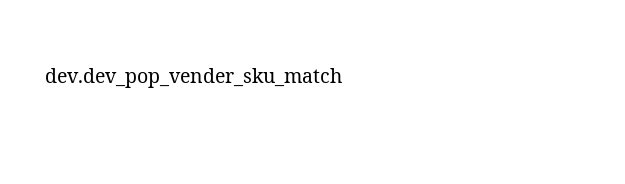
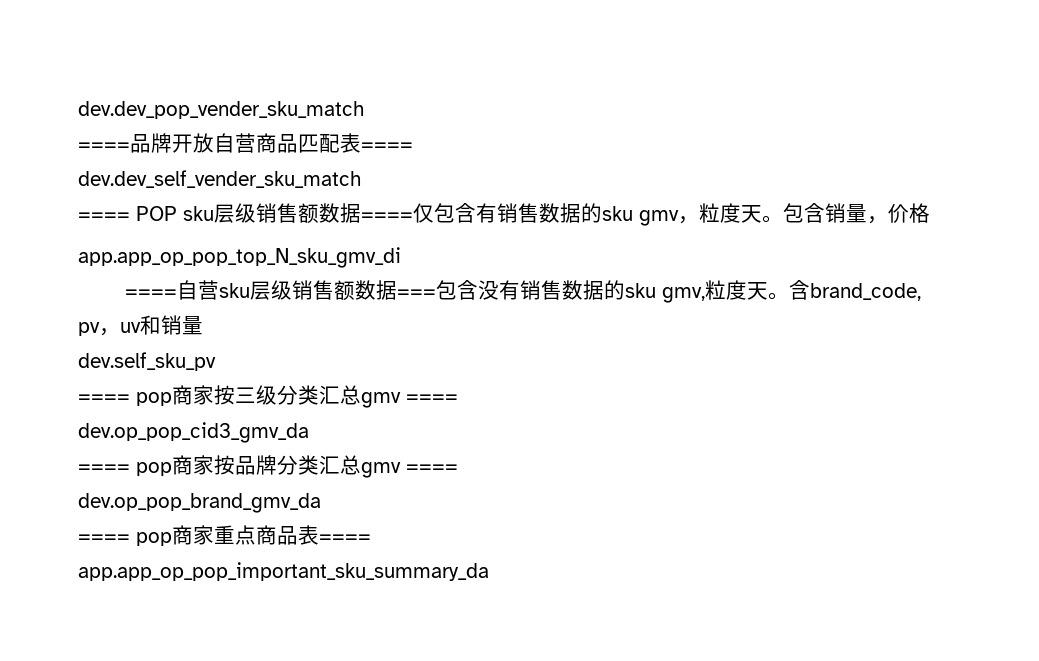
+ ====品牌开放自营商品匹配表====
+ dev.dev_self_vender_sku_match
+ ==== POP sku层级销售额数据====仅包含有销售数据的sku gmv，粒度天。包含销量，价格
+ app.app_op_pop_top_N_sku_gmv_di
+ ====自营sku层级销售额数据===包含没有销售数据的sku gmv,粒度天。含brand_code, pv，uv和销量
+ dev.self_sku_pv
+ ==== pop商家按三级分类汇总gmv ====
+ dev.op_pop_cid3_gmv_da
+ ==== pop商家按品牌分类汇总gmv ====
+ dev.op_pop_brand_gmv_da
+ ==== pop商家重点商品表====
+ app.app_op_pop_important_sku_summary_da

